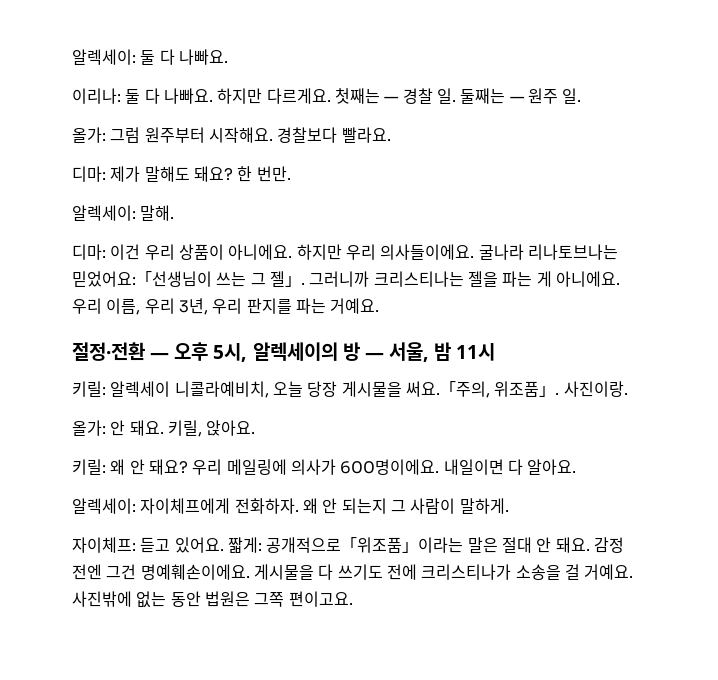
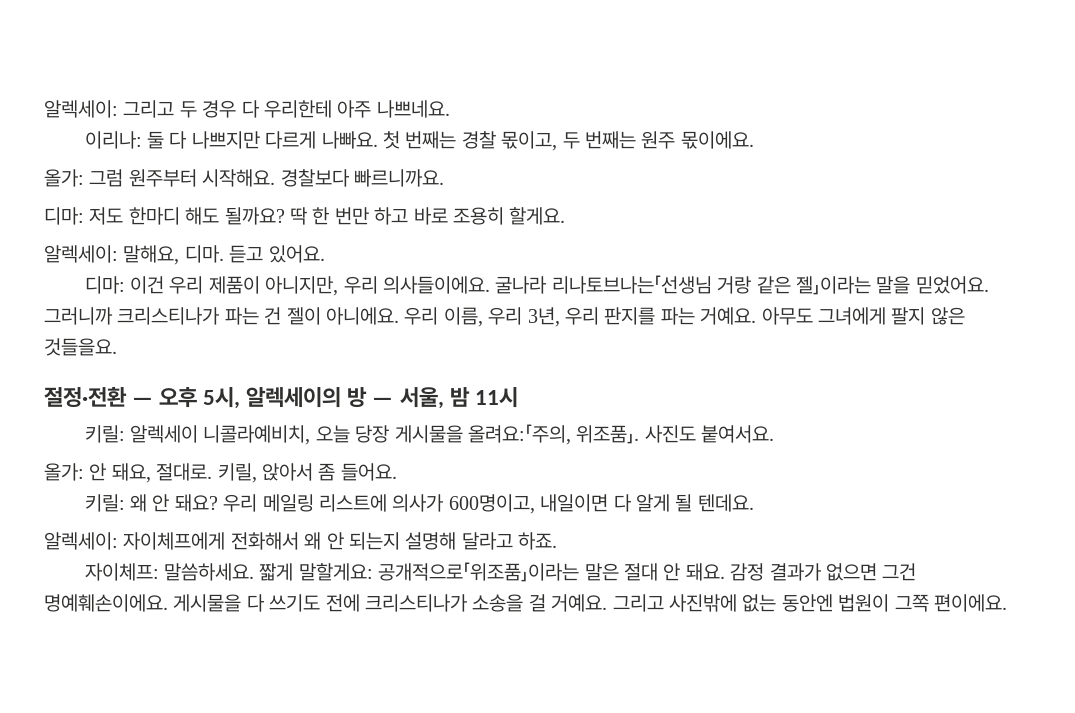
- 알렉세이: 둘 다 나빠요.
- 이리나: 둘 다 나빠요. 하지만 다르게요. 첫째는 — 경찰 일. 둘째는 — 원주 일.
+ 알렉세이: 그리고 두 경우 다 우리한테 아주 나쁘네요.
+ 이리나: 둘 다 나쁘지만 다르게 나빠요. 첫 번째는 경찰 몫이고, 두 번째는 원주 몫이에요.
- 경찰보다 빨라요.
- 디마: 제가 말해도 돼요? 한 번만.
- 알렉세이: 말해.
+ 경찰보다 빠르니까요.
+ 디마: 저도 한마디 해도 될까요? 딱 한 번만 하고 바로 조용히 할게요.
+ 알렉세이: 말해요, 디마. 듣고 있어요.
- 디마: 이건 우리 상품이 아니에요. 하지만 우리 의사들이에요.
+ 디마: 이건 우리 제품이 아니지만, 우리 의사들이에요.
- 굴나라 리나토브나는 믿었어요:「선생님이 쓰는 그 젤」. 그러니까 크리스티나는 젤을 파는 게 아니에요.
+ 굴나라 리나토브나는「선생님 거랑 같은 젤」이라는 말을 믿었어요. 그러니까 크리스티나가 파는 건 젤이 아니에요.
+ 아무도 그녀에게 팔지 않은 것들을요.
- 키릴: 알렉세이 니콜라예비치, 오늘 당장 게시물을 써요.「주의, 위조품」.
+ 키릴: 알렉세이 니콜라예비치, 오늘 당장 게시물을 올려요:「주의, 위조품」.
- 사진이랑.
+ 사진도 붙여서요.
- 올가: 안 돼요. 키릴, 앉아요.
+ 올가: 안 돼요, 절대로. 키릴, 앉아서 좀 들어요.
- 우리 메일링에 의사가 600명이에요. 내일이면 다 알아요.
+ 우리 메일링 리스트에 의사가 600명이고, 내일이면 다 알게 될 텐데요.
- 알렉세이: 자이체프에게 전화하자. 왜 안 되는지 그 사람이 말하게.
- 자이체프: 듣고 있어요. 짧게: 공개적으로「위조품」이라는 말은 절대 안 돼요.
+ 알렉세이: 자이체프에게 전화해서 왜 안 되는지 설명해 달라고 하죠.
+ 자이체프: 말씀하세요. 짧게 말할게요: 공개적으로「위조품」이라는 말은 절대 안 돼요.
- 감정 전엔 그건 명예훼손이에요.
+ 감정 결과가 없으면 그건 명예훼손이에요.
- 사진밖에 없는 동안 법원은 그쪽 편이고요.
+ 그리고 사진밖에 없는 동안엔 법원이 그쪽 편이에요.

